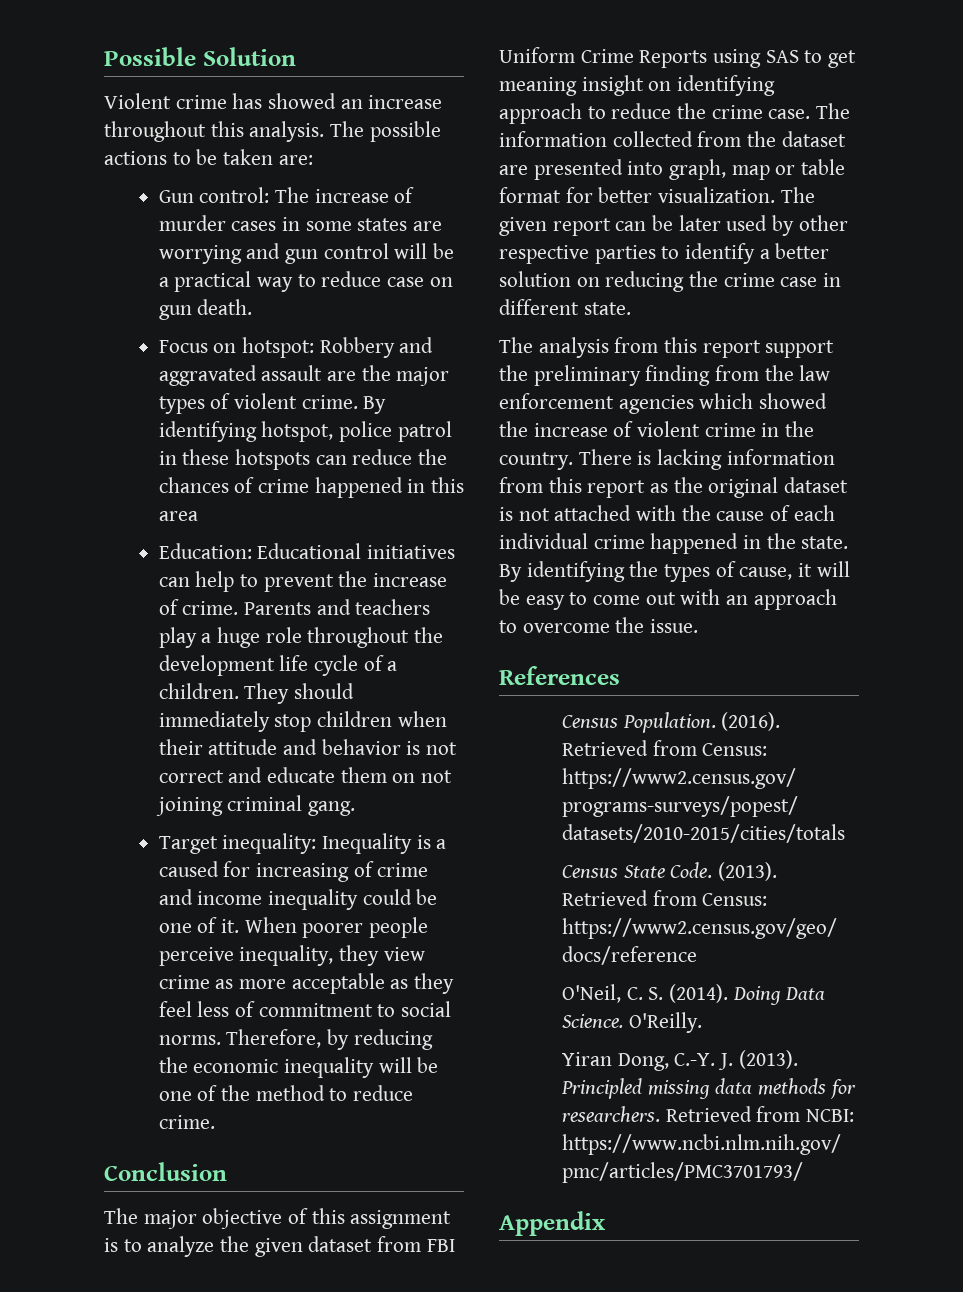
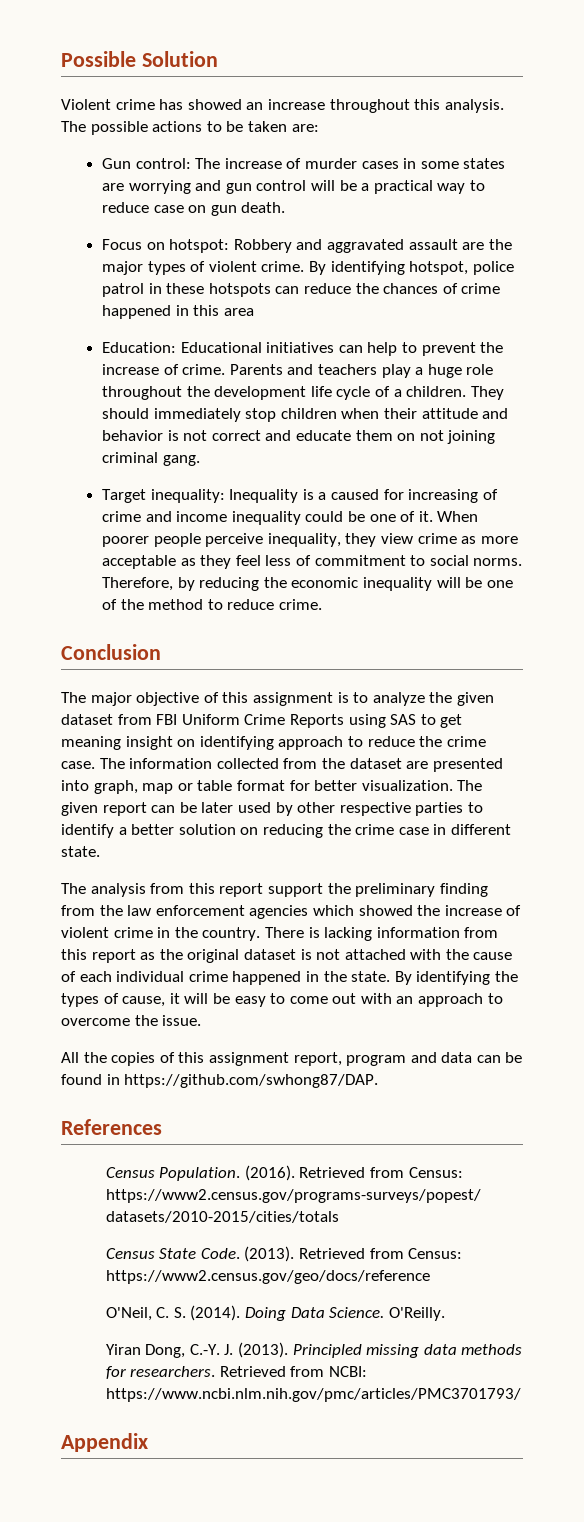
+ All the copies of this assignment report, program and data can be found in https://github.com/swhong87/DAP.

